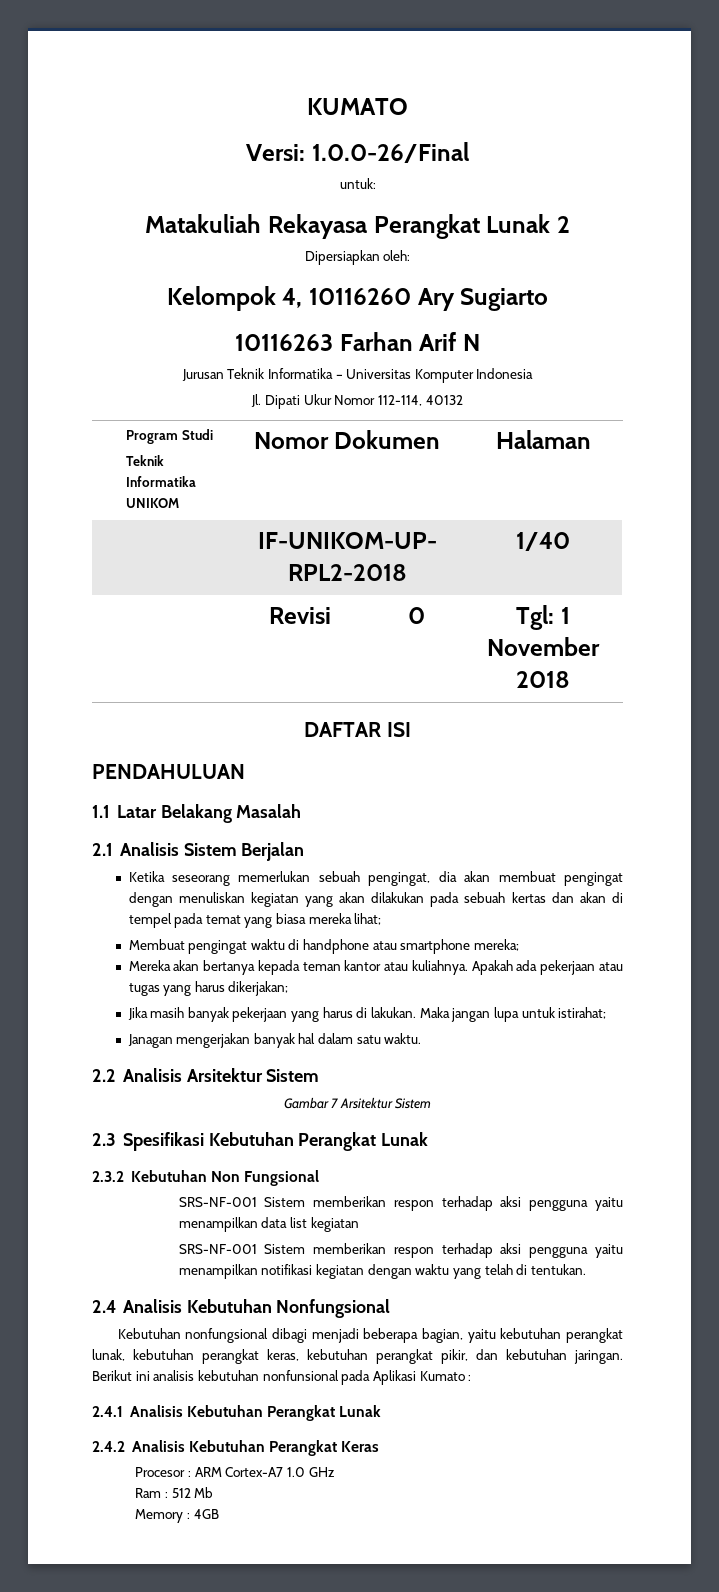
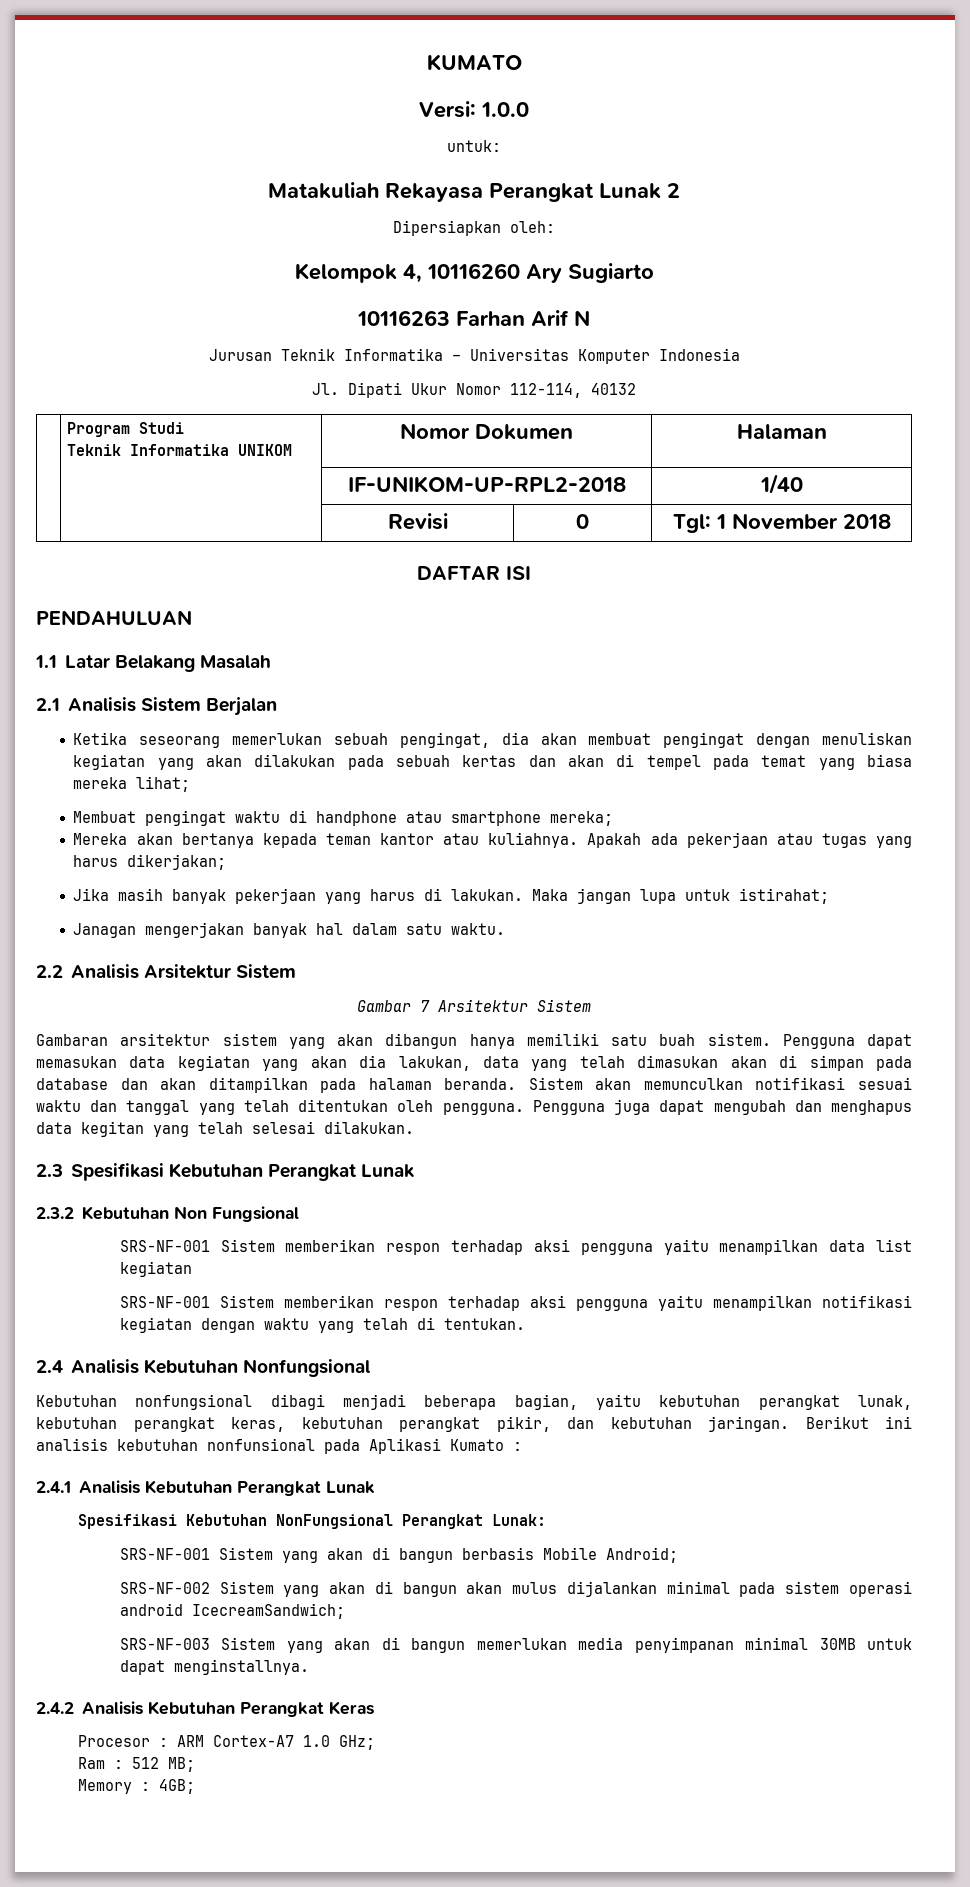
- Versi: 1.0.0-26/Final
+ Versi: 1.0.0
+ Gambaran arsitektur sistem yang akan dibangun hanya memiliki satu buah sistem. Pengguna dapat memasukan data kegiatan yang akan dia lakukan, data yang telah dimasukan akan di simpan pada database dan akan ditampilkan pada halaman beranda. Sistem akan memunculkan notifikasi sesuai waktu dan tanggal yang telah ditentukan oleh pengguna. Pengguna juga dapat mengubah dan menghapus data kegitan yang telah selesai dilakukan.
+ Spesifikasi Kebutuhan NonFungsional Perangkat Lunak:
+ SRS-NF-001 Sistem yang akan di bangun berbasis Mobile Android;
+ SRS-NF-002 Sistem yang akan di bangun akan mulus dijalankan minimal pada sistem operasi android IcecreamSandwich;
+ SRS-NF-003 Sistem yang akan di bangun memerlukan media penyimpanan minimal 30MB untuk dapat menginstallnya.
- Procesor : ARM Cortex-A7 1.0 GHz
+ Procesor : ARM Cortex-A7 1.0 GHz;
- Ram : 512 Mb
+ Ram : 512 MB;
- Memory : 4GB
+ Memory : 4GB;

